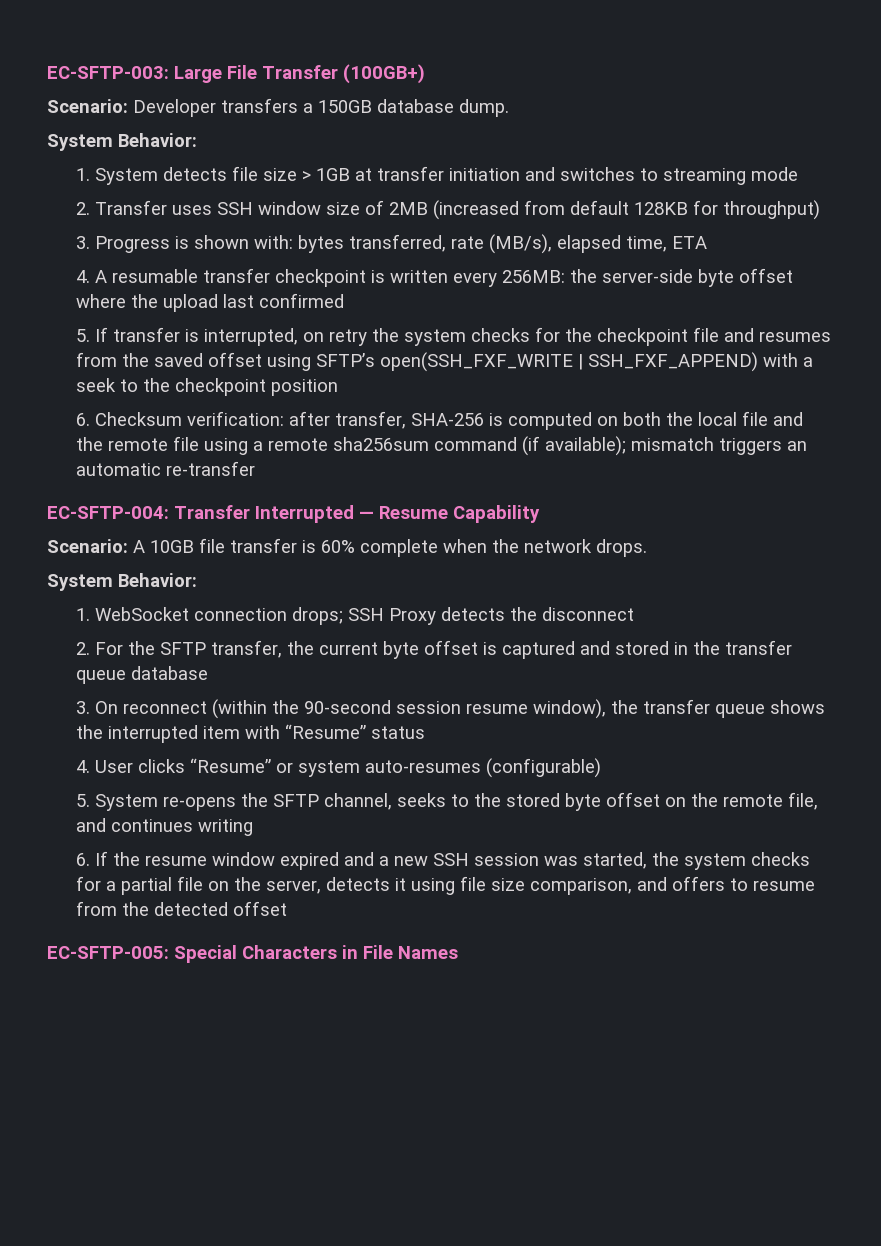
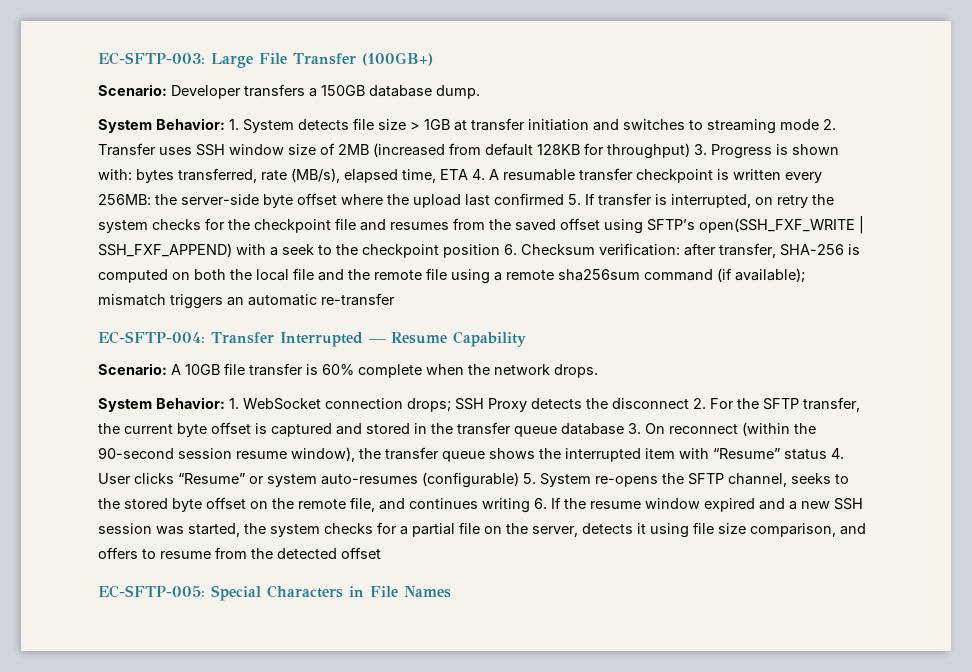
  Developer transfers a 150GB database dump.
- System Behavior:
- 1. System detects file size > 1GB at transfer initiation and switches to streaming mode
- 2. Transfer uses SSH window size of 2MB (increased from default 128KB for throughput)
- 3. Progress is shown with:
+ System Behavior: 1. System detects file size > 1GB at transfer initiation and switches to streaming mode 2. Transfer uses SSH window size of 2MB (increased from default 128KB for throughput) 3. Progress is shown with:
- bytes transferred, rate (MB/s), elapsed time, ETA
- 4. A resumable transfer checkpoint is written every 256MB:
+ bytes transferred, rate (MB/s), elapsed time, ETA 4. A resumable transfer checkpoint is written every 256MB:
- the server-side byte offset where the upload last confirmed
- 5. If transfer is interrupted, on retry the system checks for the checkpoint file and resumes from the saved offset using SFTP’s open(SSH_FXF_WRITE | SSH_FXF_APPEND) with a seek to the checkpoint position
- 6. Checksum verification:
+ the server-side byte offset where the upload last confirmed 5. If transfer is interrupted, on retry the system checks for the checkpoint file and resumes from the saved offset using SFTP’s open(SSH_FXF_WRITE | SSH_FXF_APPEND) with a seek to the checkpoint position 6. Checksum verification:
  A 10GB file transfer is 60% complete when the network drops.
- System Behavior:
- 1. WebSocket connection drops;
+ System Behavior: 1. WebSocket connection drops;
- SSH Proxy detects the disconnect
- 2. For the SFTP transfer, the current byte offset is captured and stored in the transfer queue database
- 3. On reconnect (within the 90-second session resume window), the transfer queue shows the interrupted item with “Resume” status
- 4. User clicks “Resume” or system auto-resumes (configurable)
- 5. System re-opens the SFTP channel, seeks to the stored byte offset on the remote file, and continues writing
- 6. If the resume window expired and a new SSH session was started, the system checks for a partial file on the server, detects it using file size comparison, and offers to resume from the detected offset
+ SSH Proxy detects the disconnect 2. For the SFTP transfer, the current byte offset is captured and stored in the transfer queue database 3. On reconnect (within the 90-second session resume window), the transfer queue shows the interrupted item with “Resume” status 4. User clicks “Resume” or system auto-resumes (configurable) 5. System re-opens the SFTP channel, seeks to the stored byte offset on the remote file, and continues writing 6. If the resume window expired and a new SSH session was started, the system checks for a partial file on the server, detects it using file size comparison, and offers to resume from the detected offset

